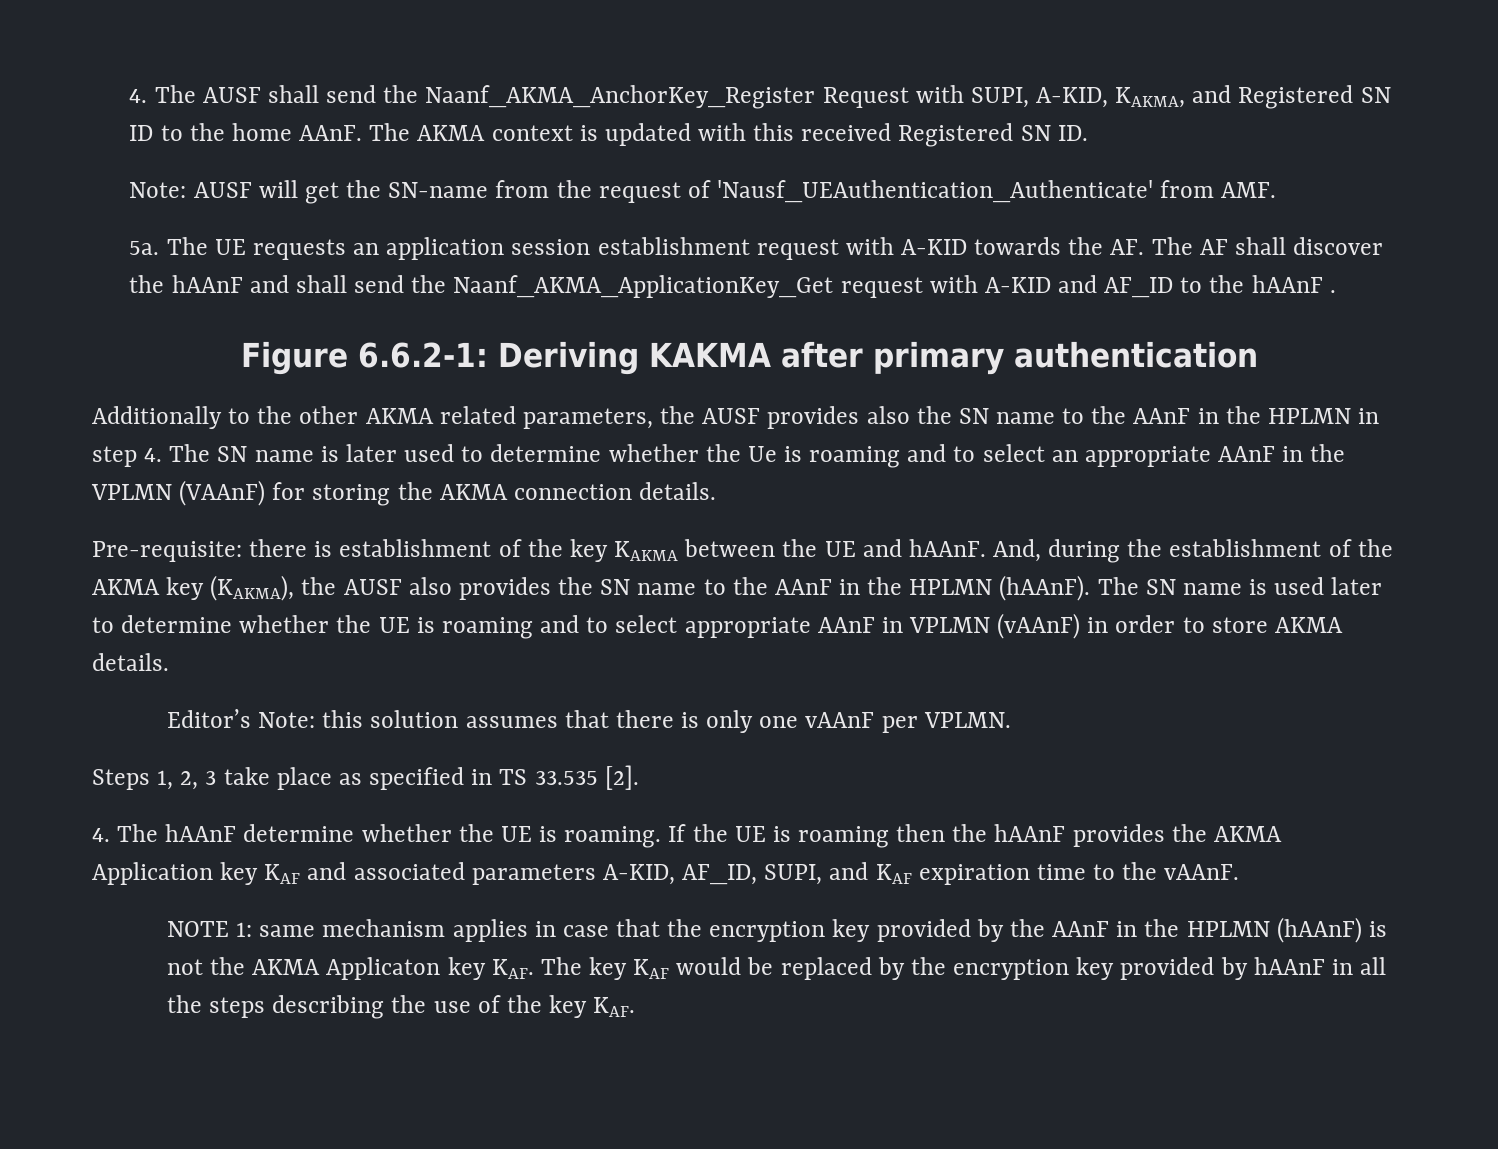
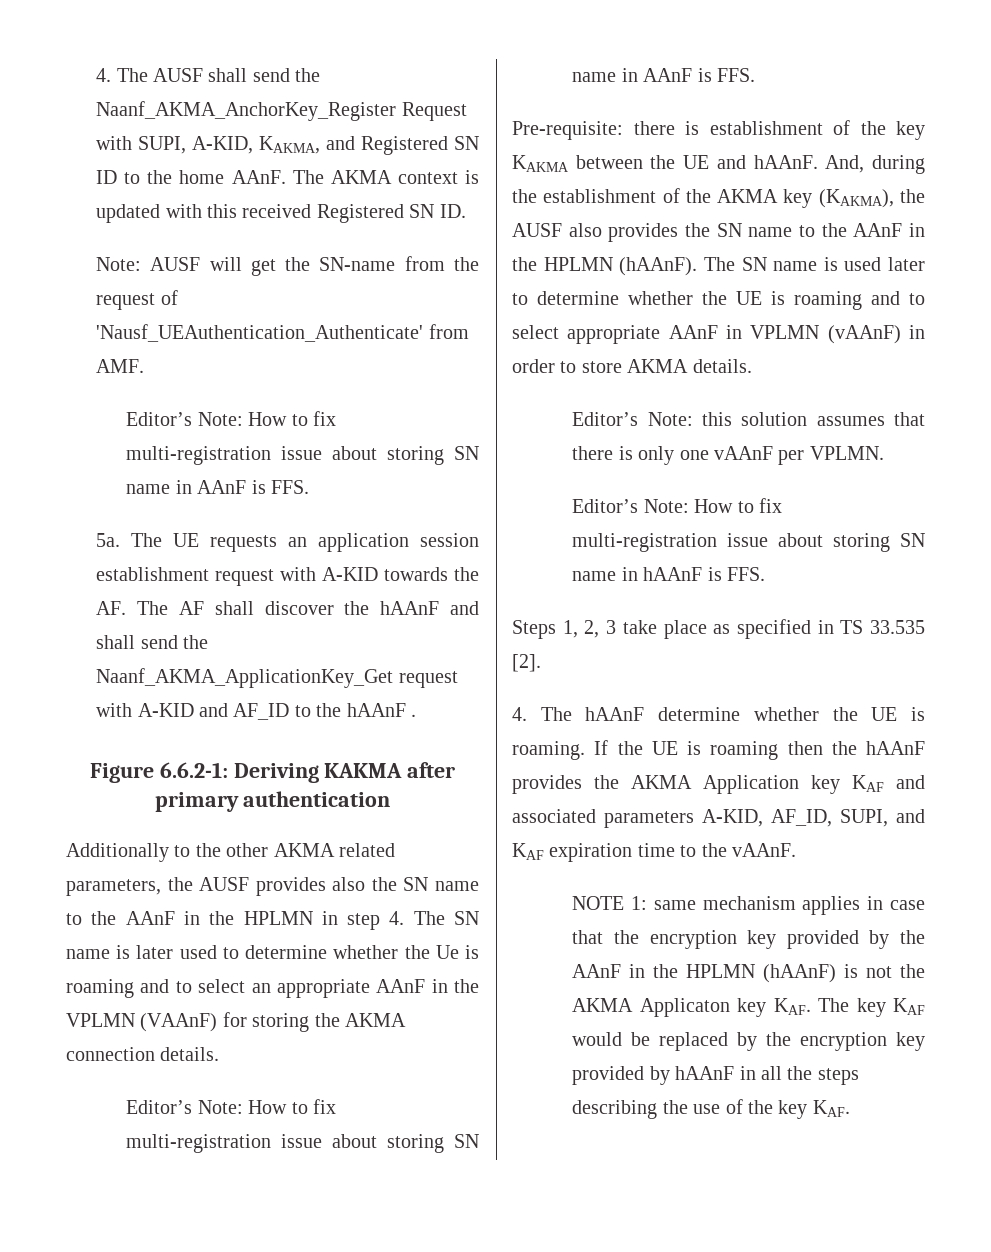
  Note: AUSF will get the SN-name from the request of 'Nausf_UEAuthentication_Authenticate' from AMF.
+ Editor’s Note: How to fix multi-registration issue about storing SN name in AAnF is FFS.
  Additionally to the other AKMA related parameters, the AUSF provides also the SN name to the AAnF in the HPLMN in step 4. The SN name is later used to determine whether the Ue is roaming and to select an appropriate AAnF in the VPLMN (VAAnF) for storing the AKMA connection details.
+ Editor’s Note: How to fix multi-registration issue about storing SN name in AAnF is FFS.
+ Editor’s Note: How to fix multi-registration issue about storing SN name in hAAnF is FFS.

